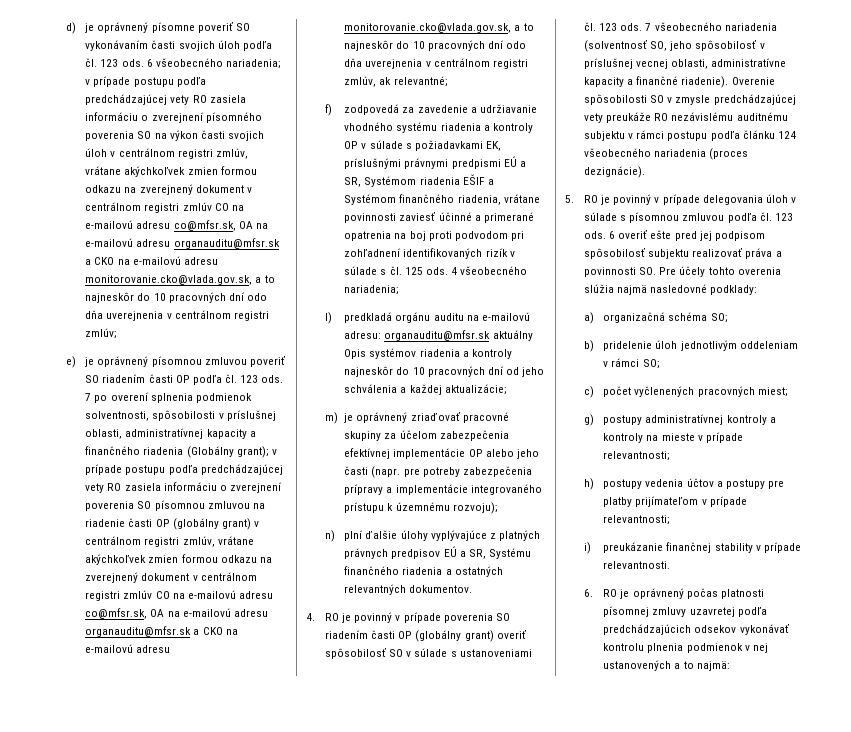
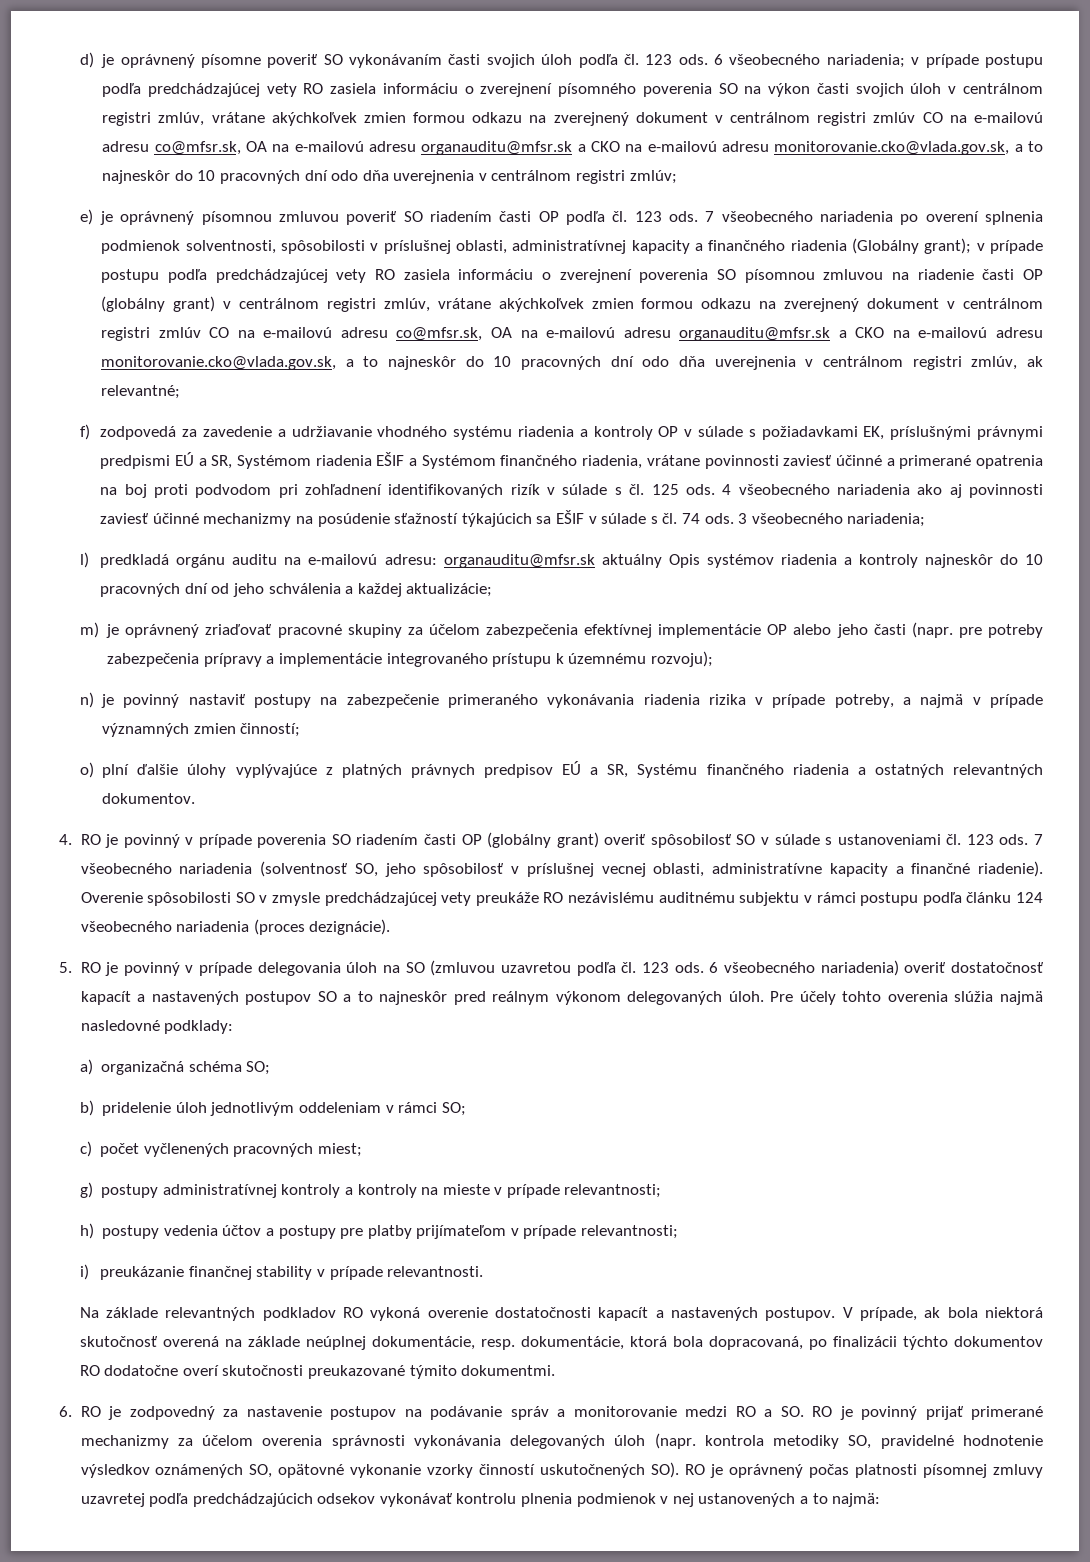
- 7 po overení splnenia podmienok solventnosti, spôsobilosti v príslušnej oblasti, administratívnej kapacity a finančného riadenia (Globálny grant);
+ 7 všeobecného nariadenia po overení splnenia podmienok solventnosti, spôsobilosti v príslušnej oblasti, administratívnej kapacity a finančného riadenia (Globálny grant);
- 4 všeobecného nariadenia;
+ 4 všeobecného nariadenia ako aj povinnosti zaviesť účinné mechanizmy na posúdenie sťažností týkajúcich sa EŠIF v súlade s čl. 74 ods. 3 všeobecného nariadenia;
- n) plní ďalšie úlohy vyplývajúce z platných právnych predpisov EÚ a SR, Systému finančného riadenia a ostatných relevantných dokumentov.
+ n) je povinný nastaviť postupy na zabezpečenie primeraného vykonávania riadenia rizika v prípade potreby, a najmä v prípade významných zmien činností;
+ o) plní ďalšie úlohy vyplývajúce z platných právnych predpisov EÚ a SR, Systému finančného riadenia a ostatných relevantných dokumentov.
- 5. RO je povinný v prípade delegovania úloh v súlade s písomnou zmluvou podľa čl. 123 ods. 6 overiť ešte pred jej podpisom spôsobilosť subjektu realizovať práva a povinnosti SO. Pre účely tohto overenia slúžia najmä nasledovné podklady:
+ 5. RO je povinný v prípade delegovania úloh na SO (zmluvou uzavretou podľa čl. 123 ods. 6 všeobecného nariadenia) overiť dostatočnosť kapacít a nastavených postupov SO a to najneskôr pred reálnym výkonom delegovaných úloh. Pre účely tohto overenia slúžia najmä nasledovné podklady:
- 6. RO je oprávnený počas platnosti písomnej zmluvy uzavretej podľa predchádzajúcich odsekov vykonávať kontrolu plnenia podmienok v nej ustanovených a to najmä:
+ Na základe relevantných podkladov RO vykoná overenie dostatočnosti kapacít a nastavených postupov. V prípade, ak bola niektorá skutočnosť overená na základe neúplnej dokumentácie, resp. dokumentácie, ktorá bola dopracovaná, po finalizácii týchto dokumentov RO dodatočne overí skutočnosti preukazované týmito dokumentmi.
+ 6. RO je zodpovedný za nastavenie postupov na podávanie správ a monitorovanie medzi RO a SO. RO je povinný prijať primerané mechanizmy za účelom overenia správnosti vykonávania delegovaných úloh (napr. kontrola metodiky SO, pravidelné hodnotenie výsledkov oznámených SO, opätovné vykonanie vzorky činností uskutočnených SO). RO je oprávnený počas platnosti písomnej zmluvy uzavretej podľa predchádzajúcich odsekov vykonávať kontrolu plnenia podmienok v nej ustanovených a to najmä:

